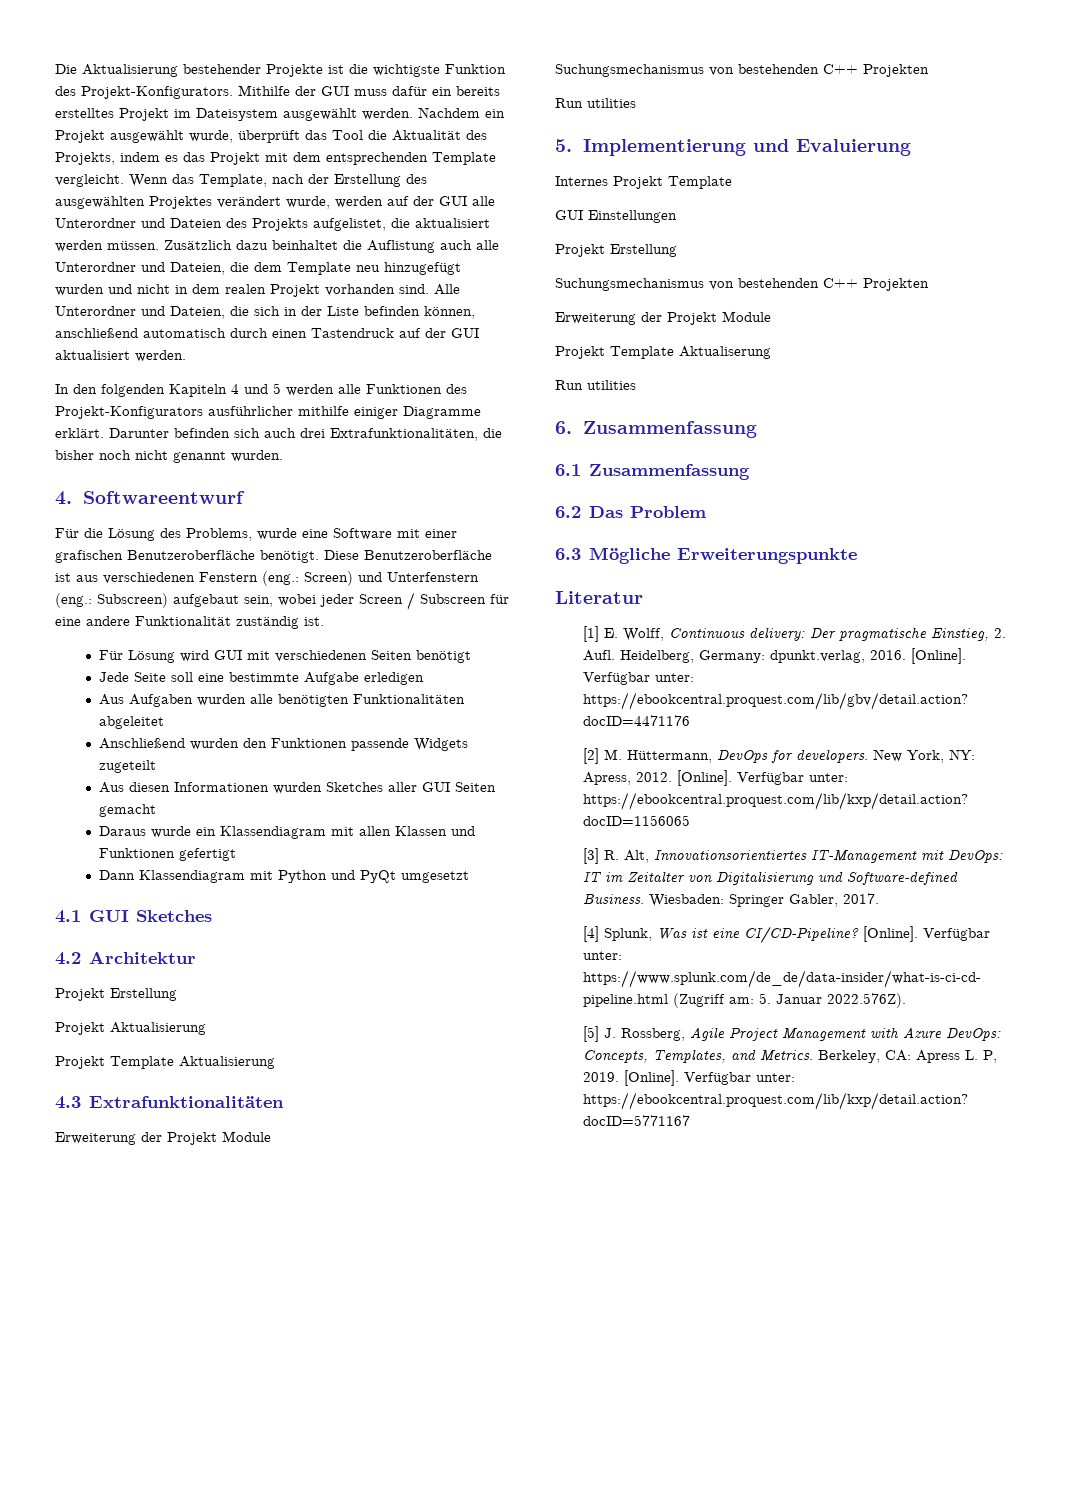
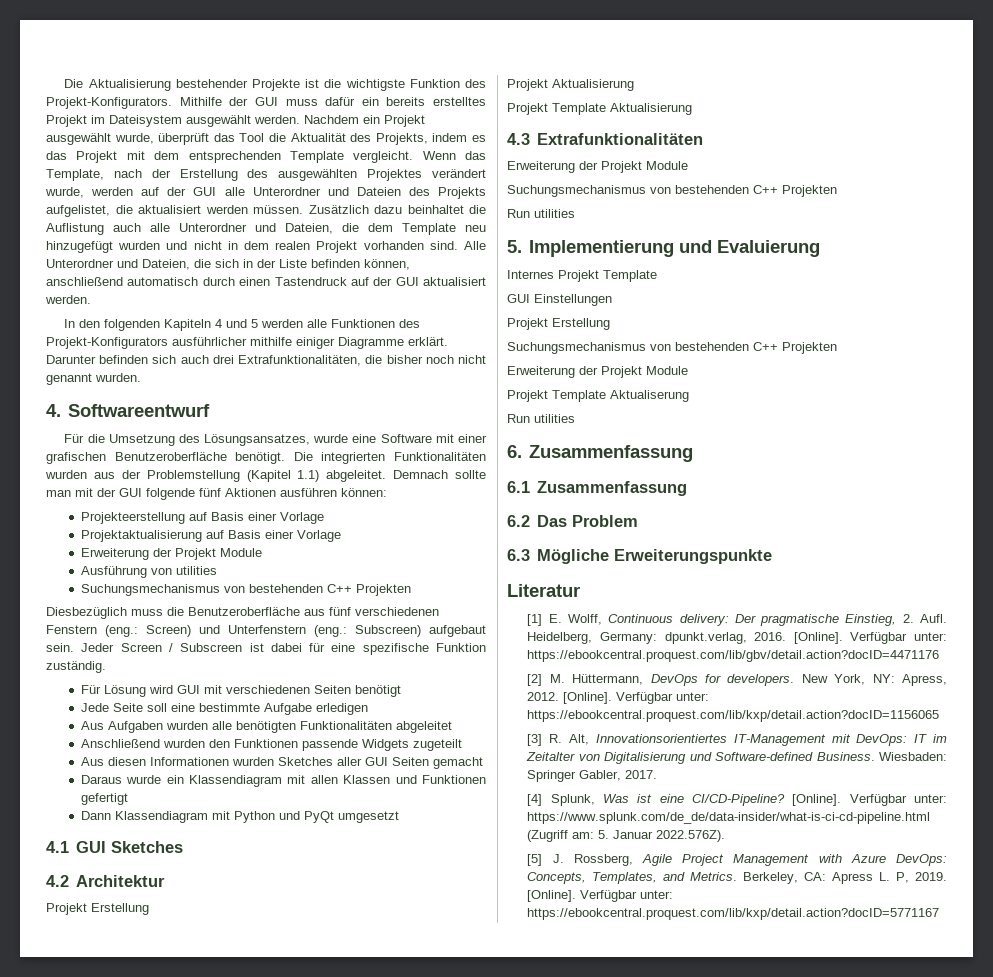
- Für die Lösung des Problems, wurde eine Software mit einer grafischen Benutzeroberfläche benötigt.
+ Für die Umsetzung des Lösungsansatzes, wurde eine Software mit einer grafischen Benutzeroberfläche benötigt.
- Diese Benutzeroberfläche ist aus verschiedenen Fenstern (eng.: Screen) und Unterfenstern (eng.: Subscreen) aufgebaut sein, wobei jeder Screen / Subscreen für eine andere Funktionalität zuständig ist.
+ Die integrierten Funktionalitäten wurden aus der Problemstellung (Kapitel 1.1) abgeleitet. Demnach sollte man mit der GUI folgende fünf Aktionen ausführen können:
+ Projekteerstellung auf Basis einer Vorlage
+ Projektaktualisierung auf Basis einer Vorlage
+ Erweiterung der Projekt Module
+ Ausführung von utilities
+ Suchungsmechanismus von bestehenden C++ Projekten
+ Diesbezüglich muss die Benutzeroberfläche aus fünf verschiedenen Fenstern (eng.: Screen) und Unterfenstern (eng.: Subscreen) aufgebaut sein. Jeder Screen / Subscreen ist dabei für eine spezifische Funktion zuständig.

